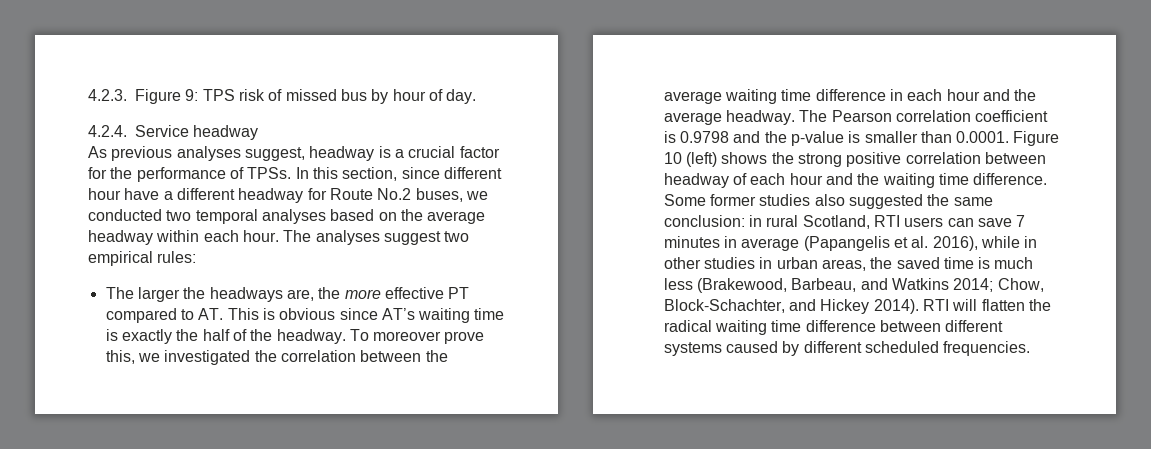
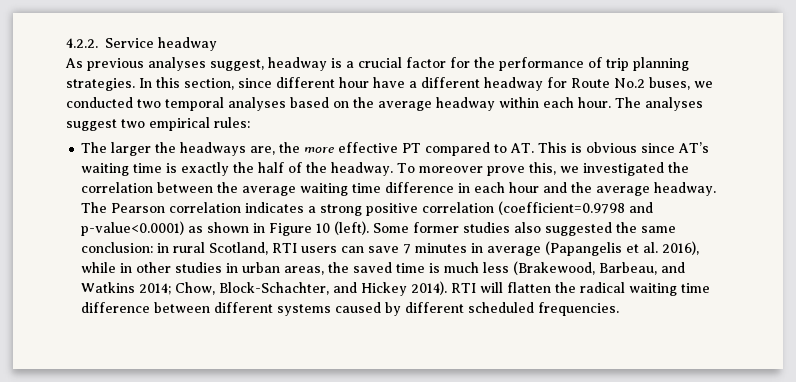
- 4.2.3. Figure 9: TPS risk of missed bus by hour of day.
- 4.2.4. Service headway
+ 4.2.2. Service headway
- As previous analyses suggest, headway is a crucial factor for the performance of TPSs.
+ As previous analyses suggest, headway is a crucial factor for the performance of trip planning strategies.
- The Pearson correlation coefficient is 0.9798 and the p-value is smaller than 0.0001. Figure 10 (left) shows the strong positive correlation between headway of each hour and the waiting time difference.
+ The Pearson correlation indicates a strong positive correlation (coefficient=0.9798 and p-value<0.0001) as shown in Figure 10 (left).

